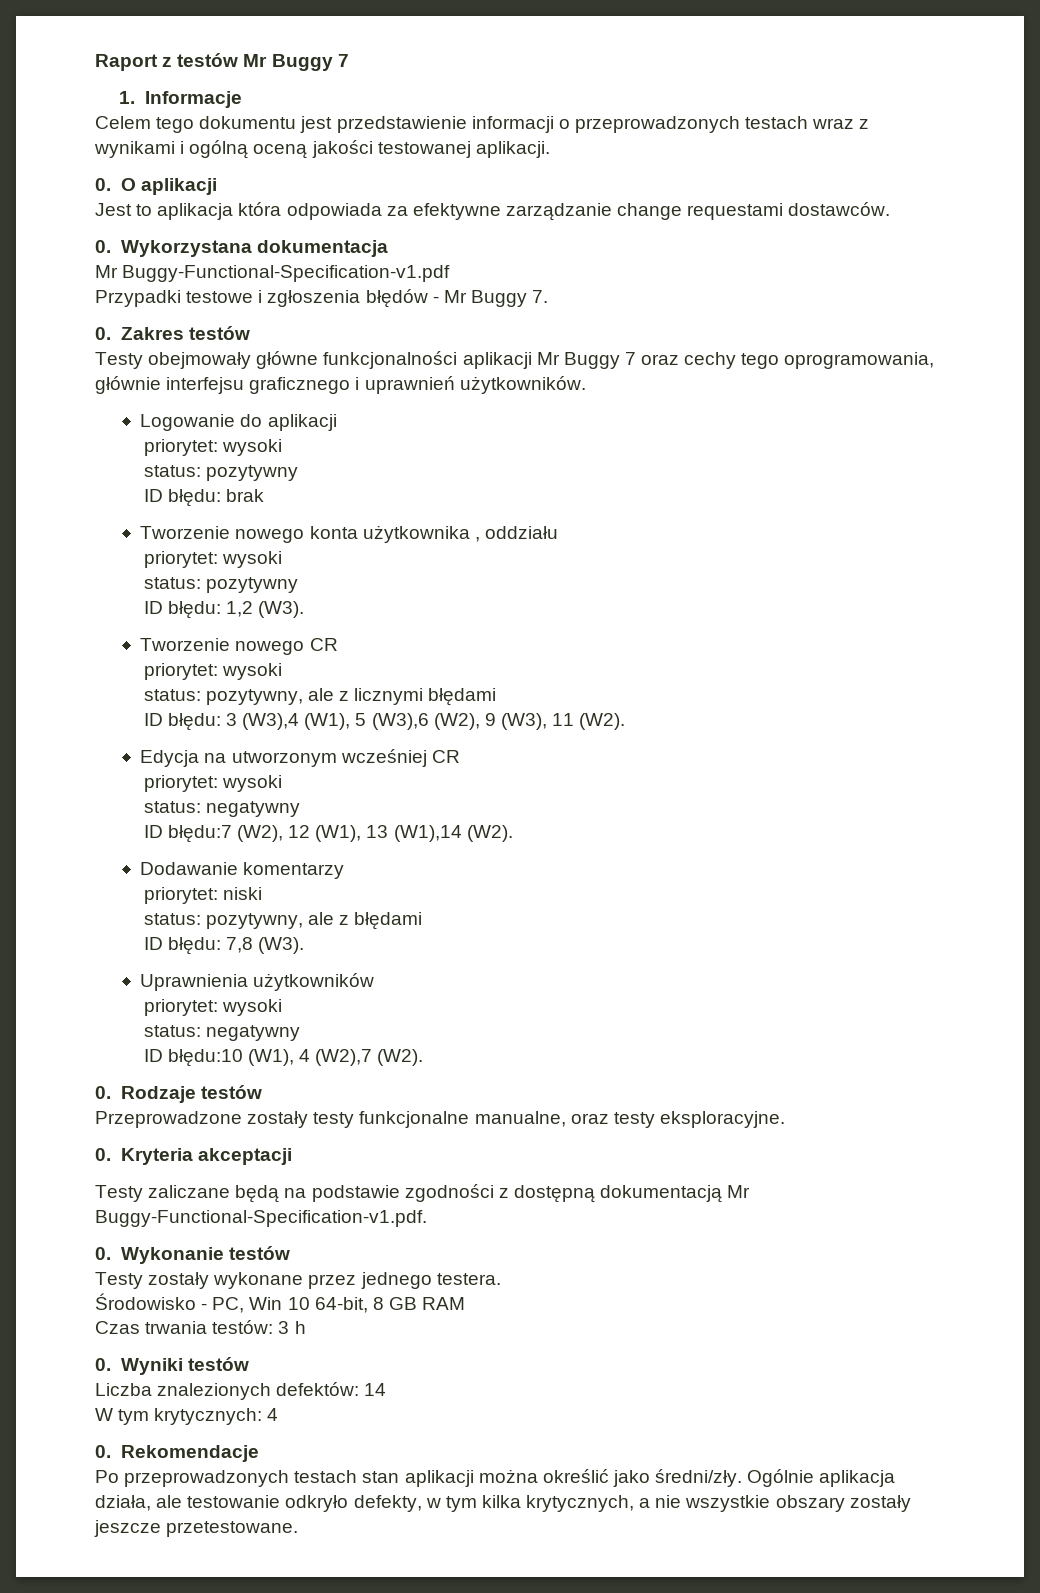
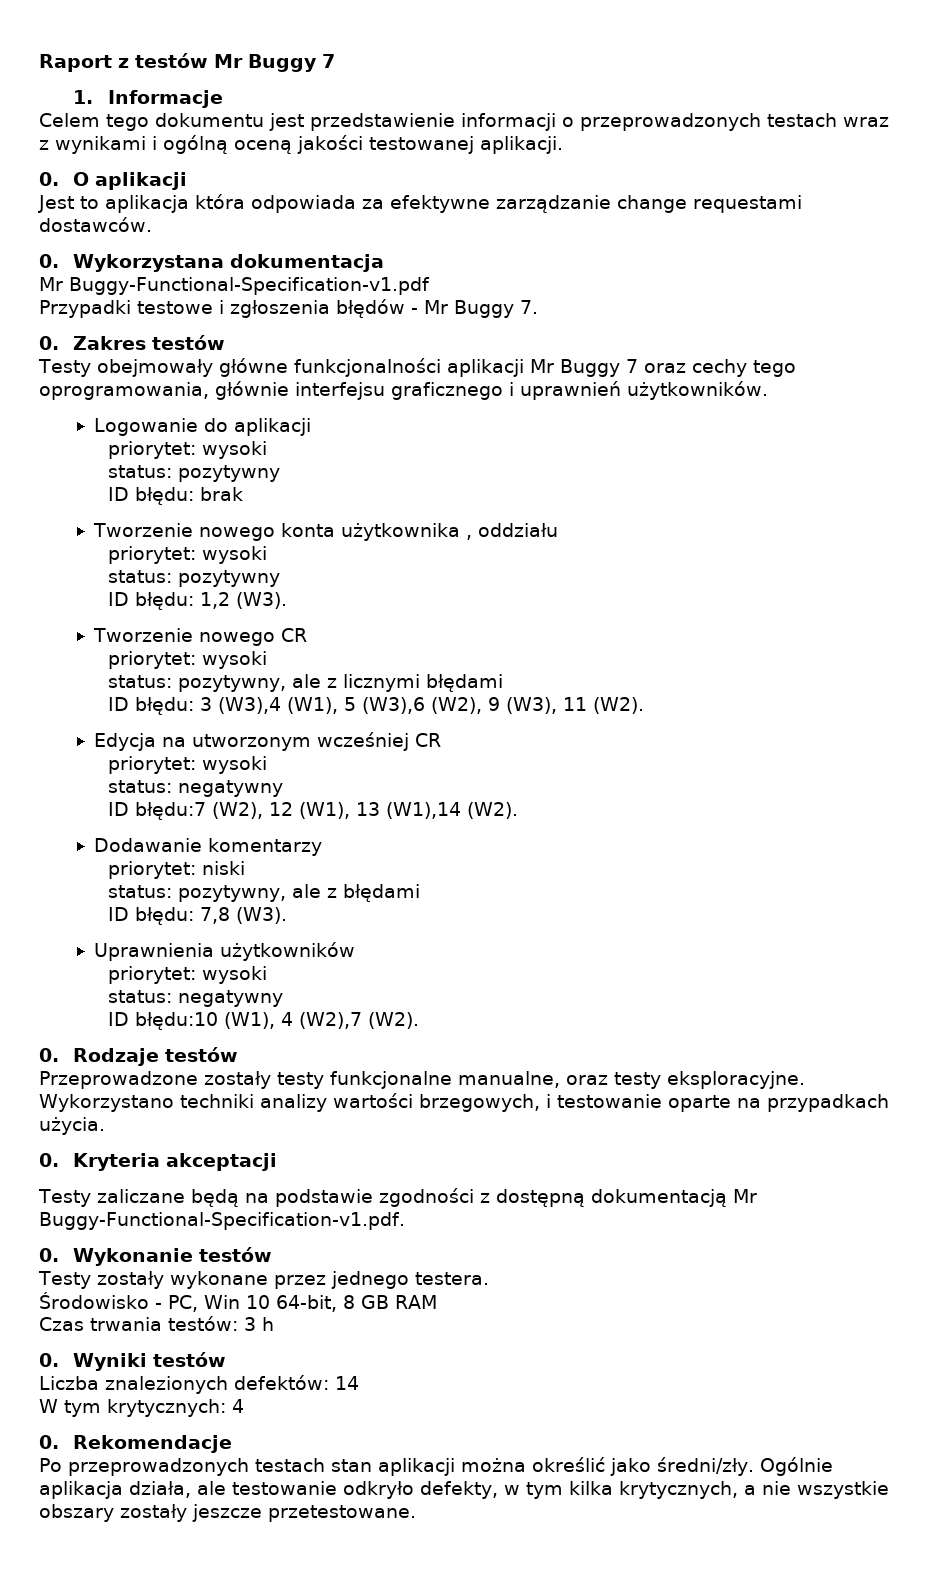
+ Wykorzystano techniki analizy wartości brzegowych, i testowanie oparte na przypadkach użycia.

